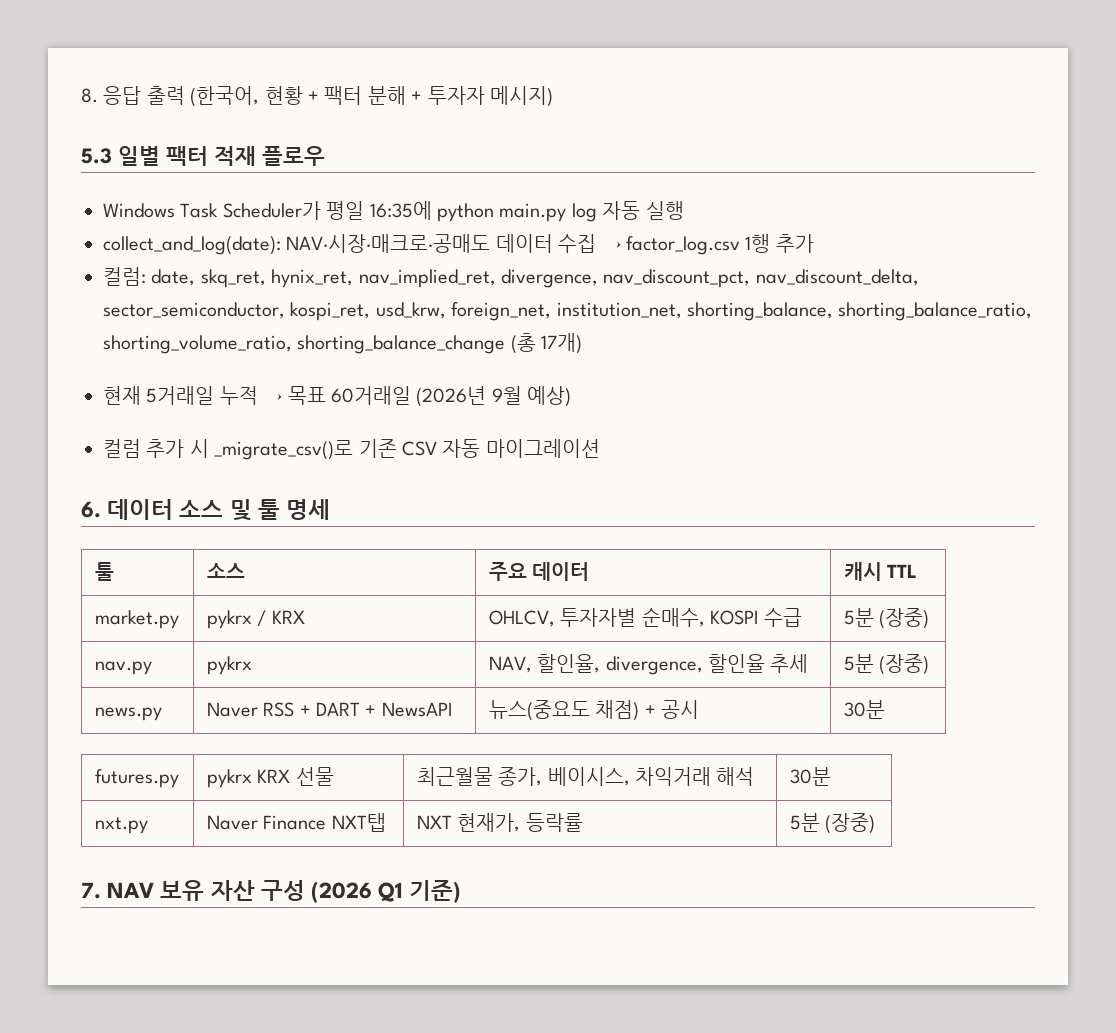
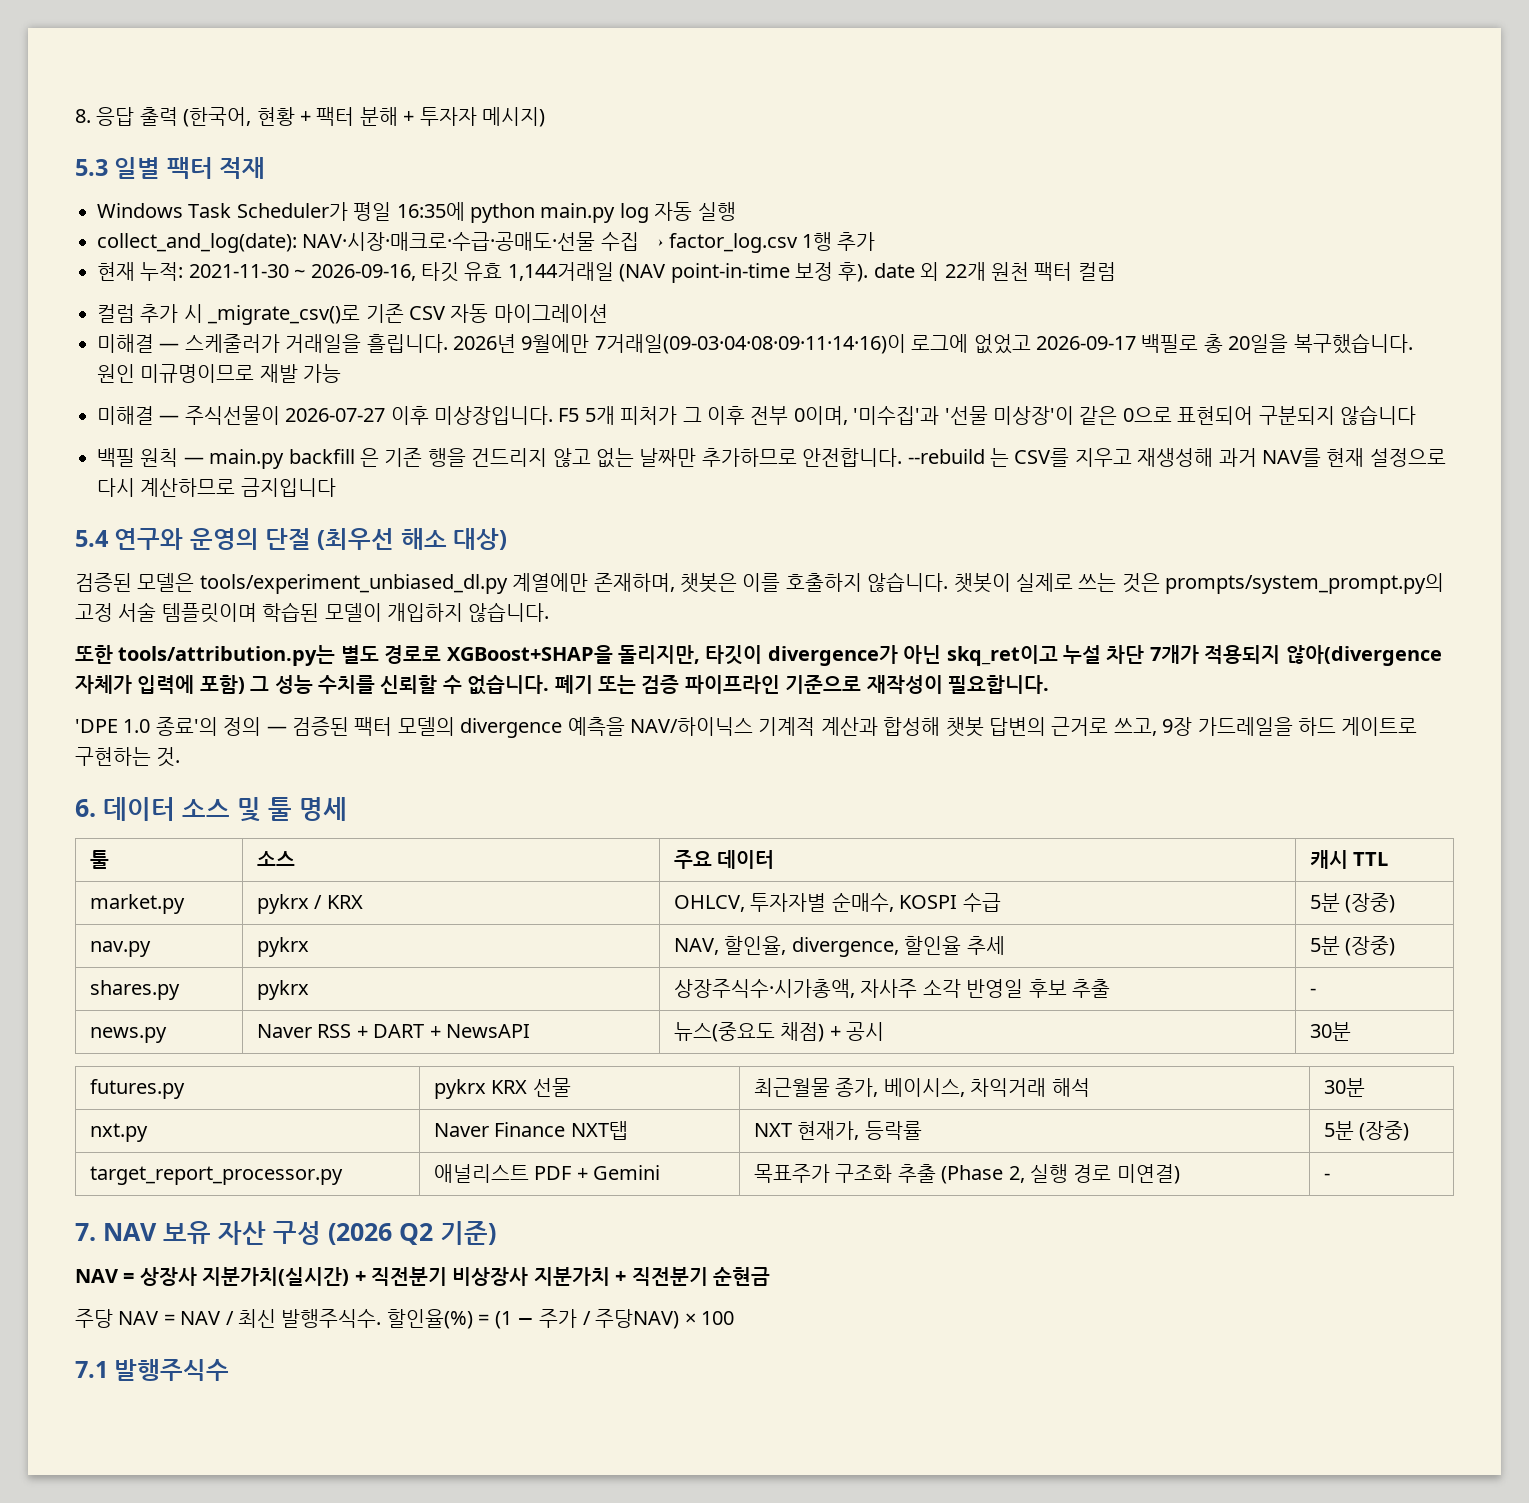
- 5.3 일별 팩터 적재 플로우
+ 5.3 일별 팩터 적재
- collect_and_log(date): NAV·시장·매크로·공매도 데이터 수집 → factor_log.csv 1행 추가
+ collect_and_log(date): NAV·시장·매크로·수급·공매도·선물 수집 → factor_log.csv 1행 추가
- 컬럼: date, skq_ret, hynix_ret, nav_implied_ret, divergence, nav_discount_pct, nav_discount_delta, sector_semiconductor, kospi_ret, usd_krw, foreign_net, institution_net, shorting_balance, shorting_balance_ratio, shorting_volume_ratio, shorting_balance_change (총 17개)
- 현재 5거래일 누적 → 목표 60거래일 (2026년 9월 예상)
+ 현재 누적: 2021-11-30 ~ 2026-09-16, 타깃 유효 1,144거래일 (NAV point-in-time 보정 후). date 외 22개 원천 팩터 컬럼
+ 미해결 — 스케줄러가 거래일을 흘립니다. 2026년 9월에만 7거래일(09-03·04·08·09·11·14·16)이 로그에 없었고 2026-09-17 백필로 총 20일을 복구했습니다. 원인 미규명이므로 재발 가능
+ 미해결 — 주식선물이 2026-07-27 이후 미상장입니다. F5 5개 피처가 그 이후 전부 0이며, '미수집'과 '선물 미상장'이 같은 0으로 표현되어 구분되지 않습니다
+ 백필 원칙 — main.py backfill 은 기존 행을 건드리지 않고 없는 날짜만 추가하므로 안전합니다. --rebuild 는 CSV를 지우고 재생성해 과거 NAV를 현재 설정으로 다시 계산하므로 금지입니다
+ 5.4 연구와 운영의 단절 (최우선 해소 대상)
+ 검증된 모델은 tools/experiment_unbiased_dl.py 계열에만 존재하며, 챗봇은 이를 호출하지 않습니다. 챗봇이 실제로 쓰는 것은 prompts/system_prompt.py의 고정 서술 템플릿이며 학습된 모델이 개입하지 않습니다.
+ 또한 tools/attribution.py는 별도 경로로 XGBoost+SHAP을 돌리지만, 타깃이 divergence가 아닌 skq_ret이고 누설 차단 7개가 적용되지 않아(divergence 자체가 입력에 포함) 그 성능 수치를 신뢰할 수 없습니다. 폐기 또는 검증 파이프라인 기준으로 재작성이 필요합니다.
+ 'DPE 1.0 종료'의 정의 — 검증된 팩터 모델의 divergence 예측을 NAV/하이닉스 기계적 계산과 합성해 챗봇 답변의 근거로 쓰고, 9장 가드레일을 하드 게이트로 구현하는 것.
+ shares.py | pykrx | 상장주식수·시가총액, 자사주 소각 반영일 후보 추출 | -
+ target_report_processor.py | 애널리스트 PDF + Gemini | 목표주가 구조화 추출 (Phase 2, 실행 경로 미연결) | -
- 7. NAV 보유 자산 구성 (2026 Q1 기준)
+ 7. NAV 보유 자산 구성 (2026 Q2 기준)
+ NAV = 상장사 지분가치(실시간) + 직전분기 비상장사 지분가치 + 직전분기 순현금
+ 주당 NAV = NAV / 최신 발행주식수. 할인율(%) = (1 − 주가 / 주당NAV) × 100
+ 7.1 발행주식수

